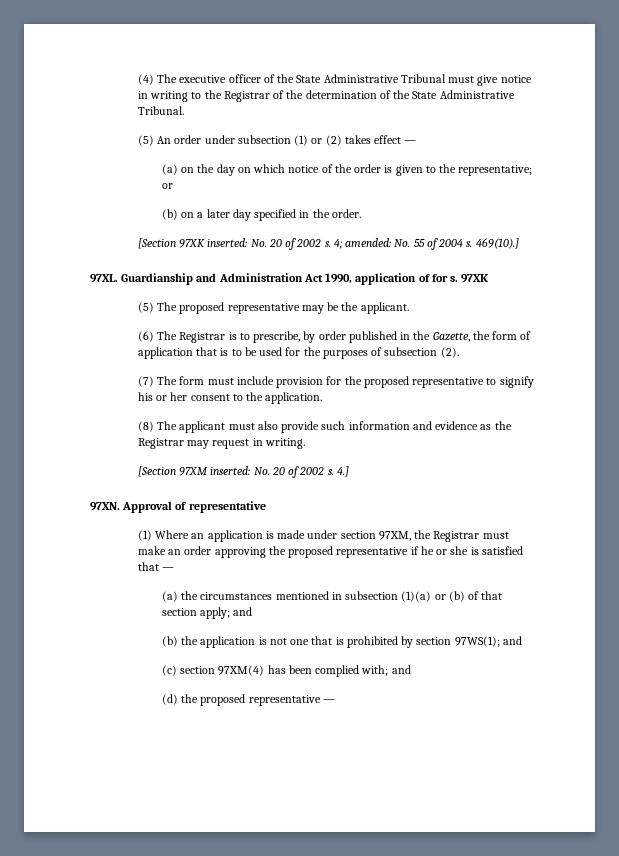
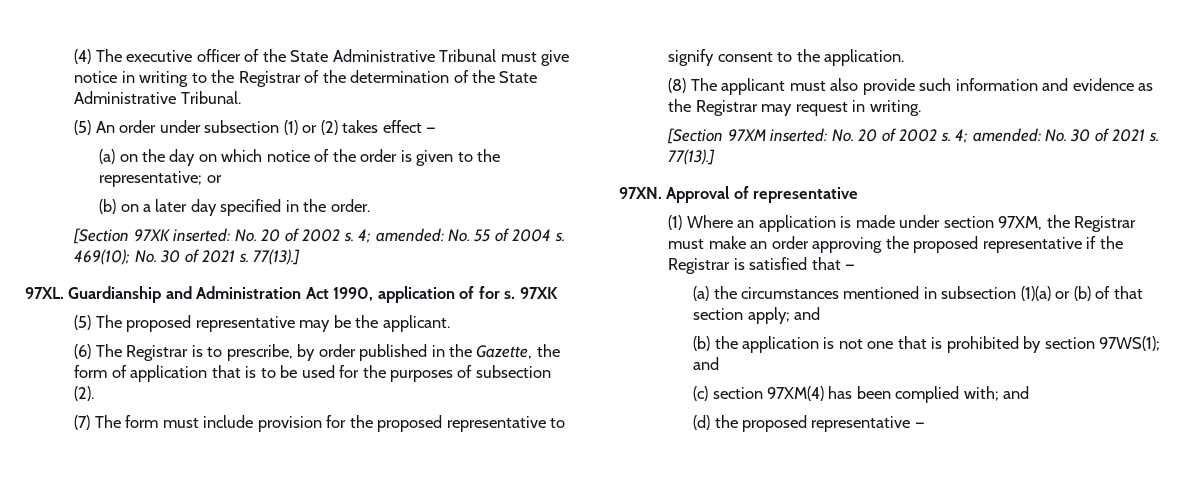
- 469(10).]
+ 469(10); No. 30 of 2021 s. 77(13).]
- (7) The form must include provision for the proposed representative to signify his or her consent to the application.
+ (7) The form must include provision for the proposed representative to signify consent to the application.
- 4.]
+ 4; amended: No. 30 of 2021 s. 77(13).]
- (1) Where an application is made under section 97XM, the Registrar must make an order approving the proposed representative if he or she is satisfied that —
+ (1) Where an application is made under section 97XM, the Registrar must make an order approving the proposed representative if the Registrar is satisfied that —

